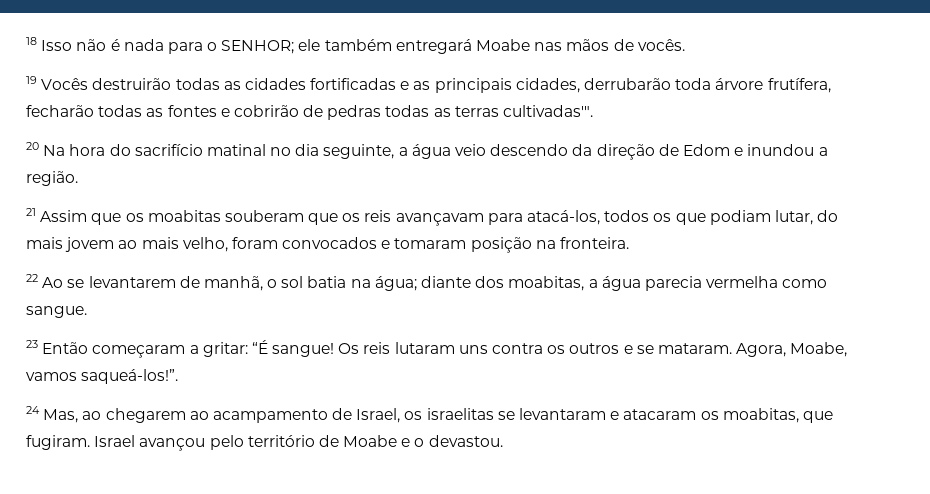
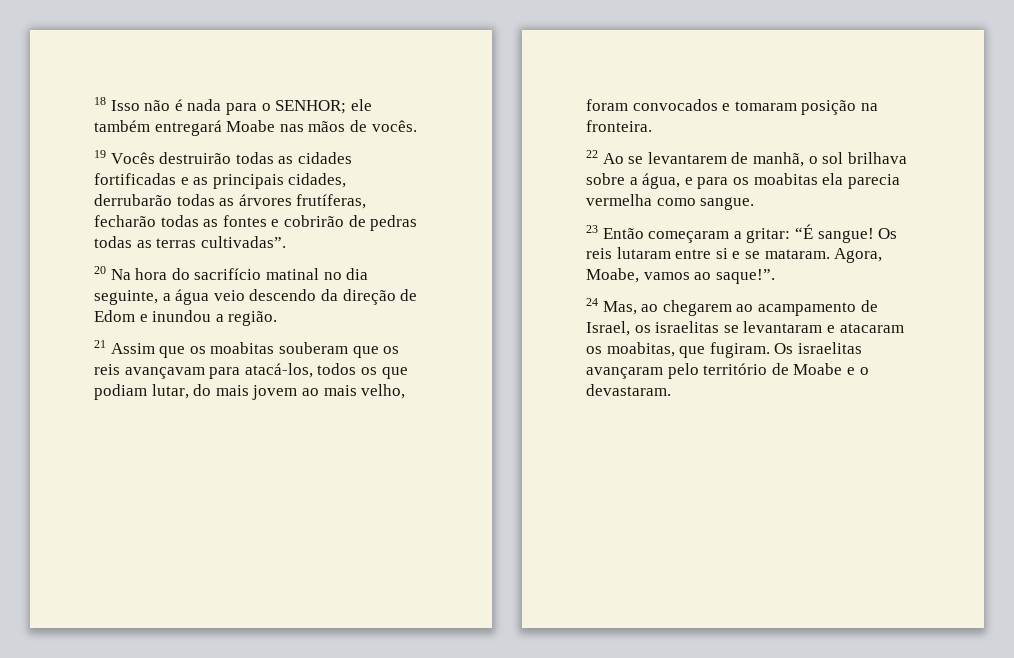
- 19 Vocês destruirão todas as cidades fortificadas e as principais cidades, derrubarão toda árvore frutífera, fecharão todas as fontes e cobrirão de pedras todas as terras cultivadas'".
+ 19 Vocês destruirão todas as cidades fortificadas e as principais cidades, derrubarão todas as árvores frutíferas, fecharão todas as fontes e cobrirão de pedras todas as terras cultivadas”.
- 22 Ao se levantarem de manhã, o sol batia na água; diante dos moabitas, a água parecia vermelha como sangue.
+ 22 Ao se levantarem de manhã, o sol brilhava sobre a água, e para os moabitas ela parecia vermelha como sangue.
- Os reis lutaram uns contra os outros e se mataram.
+ Os reis lutaram entre si e se mataram.
- Agora, Moabe, vamos saqueá-los!”.
+ Agora, Moabe, vamos ao saque!”.
- Israel avançou pelo território de Moabe e o devastou.
+ Os israelitas avançaram pelo território de Moabe e o devastaram.

